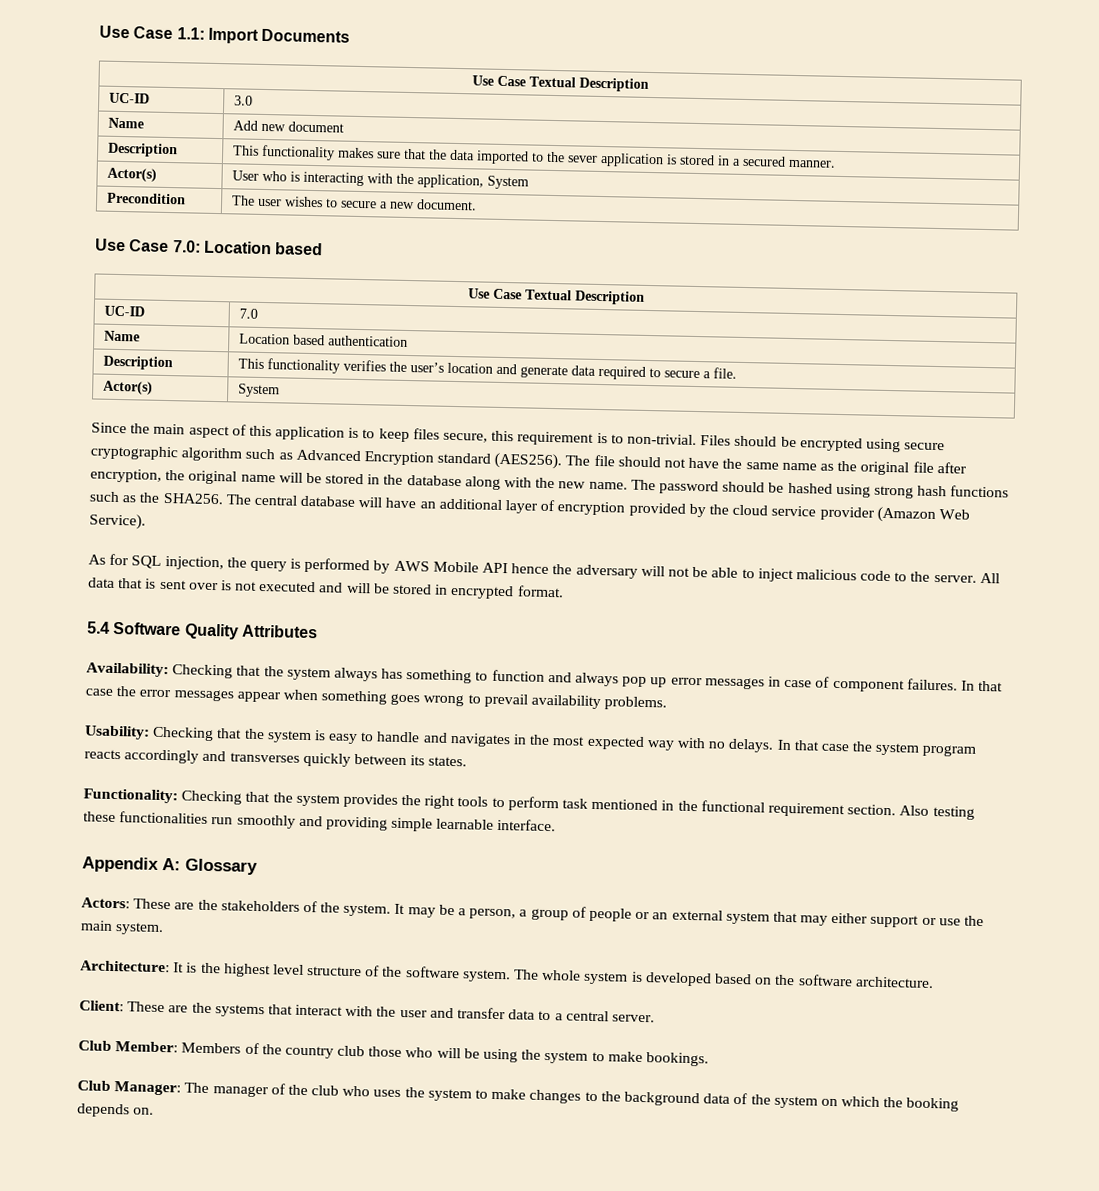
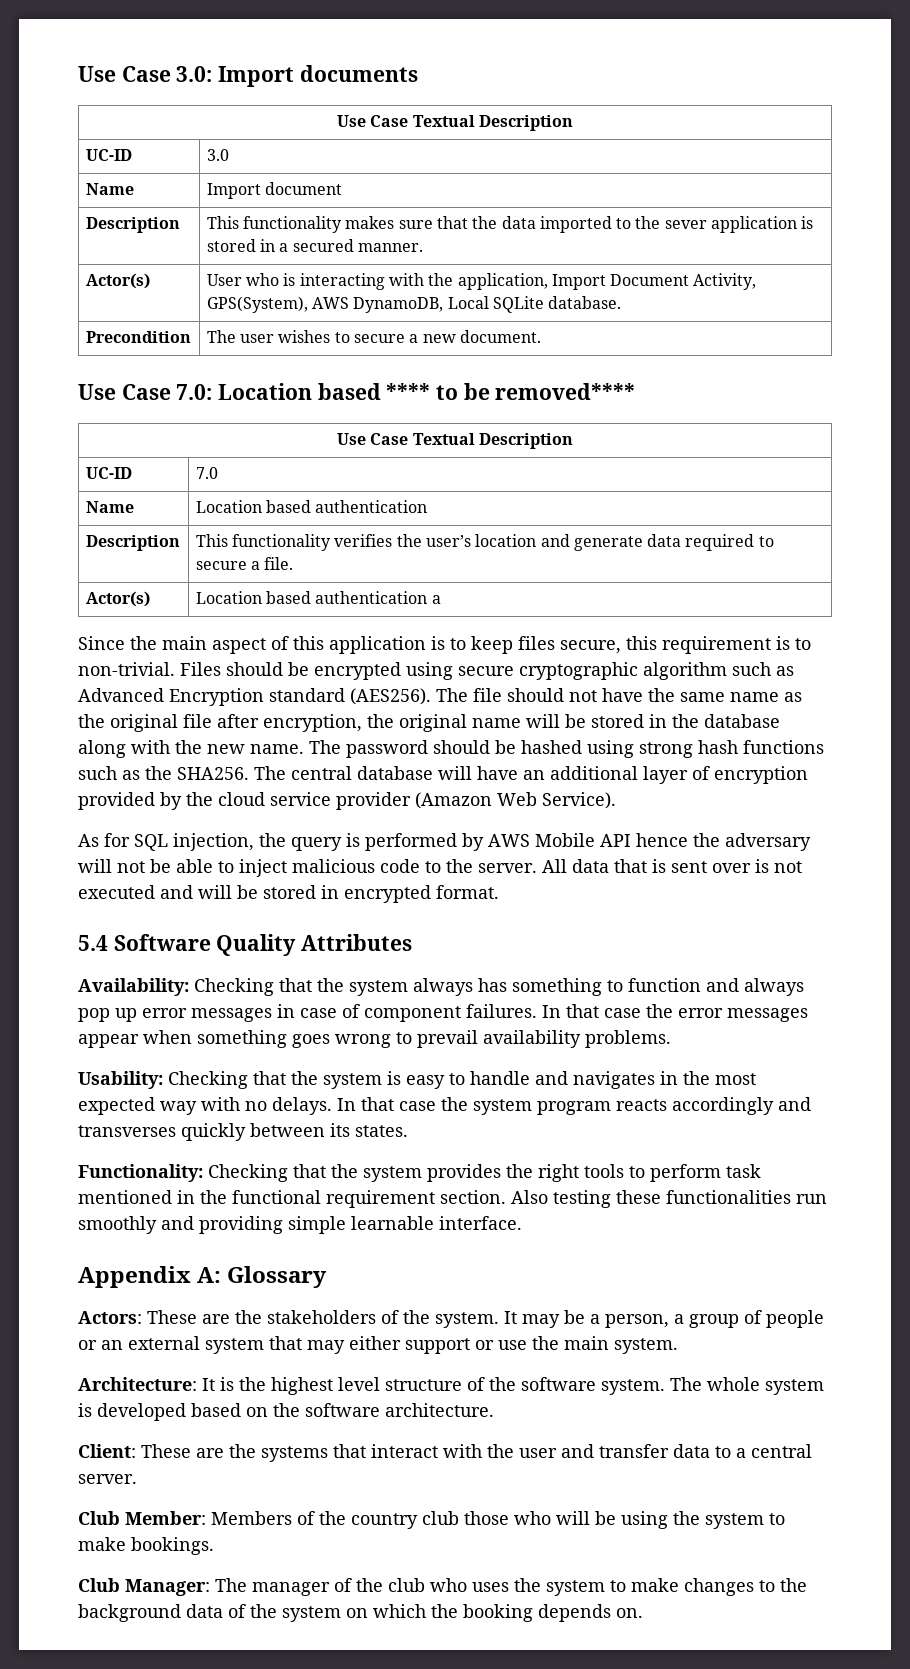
- Use Case 1.1: Import Documents
+ Use Case 3.0: Import documents
- Name | Add new document
+ Name | Import document
- Actor(s) | User who is interacting with the application, System
+ Actor(s) | User who is interacting with the application, Import Document Activity, GPS(System), AWS DynamoDB, Local SQLite database.
- Use Case 7.0: Location based
+ Use Case 7.0: Location based **** to be removed****
- Actor(s) | System
+ Actor(s) | Location based authentication a

